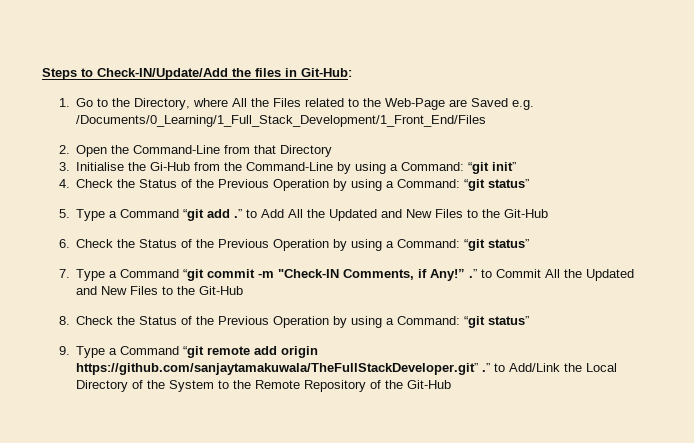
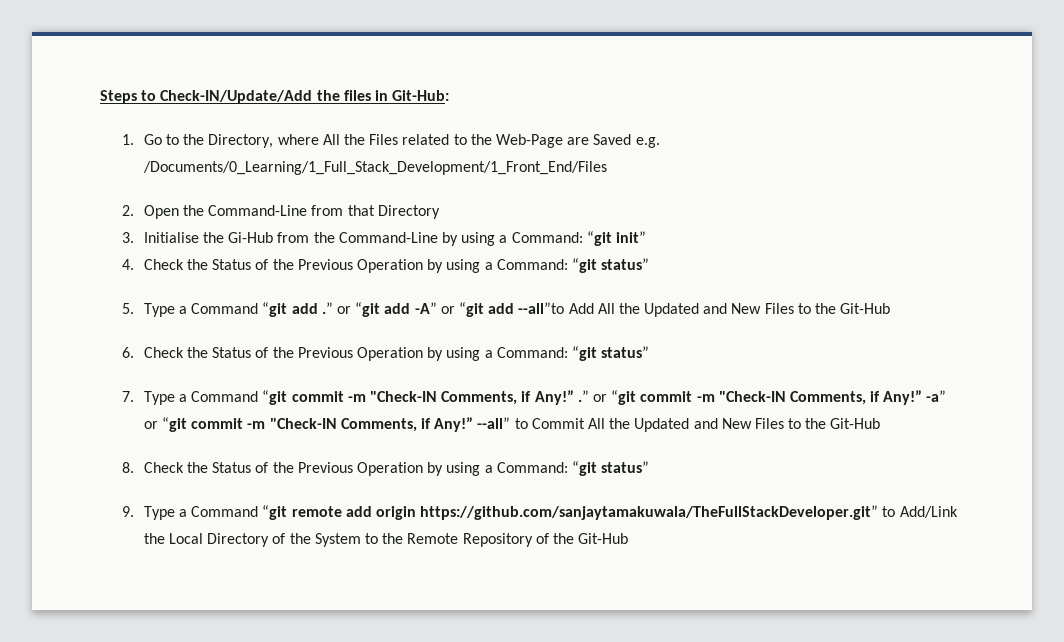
- 5. Type a Command “git add .” to Add All the Updated and New Files to the Git-Hub
+ 5. Type a Command “git add .” or “git add -A” or “git add --all”to Add All the Updated and New Files to the Git-Hub
- 7. Type a Command “git commit -m "Check-IN Comments, if Any!” .” to Commit All the Updated and New Files to the Git-Hub
+ 7. Type a Command “git commit -m "Check-IN Comments, if Any!” .” or “git commit -m "Check-IN Comments, if Any!” -a” or “git commit -m "Check-IN Comments, if Any!” --all” to Commit All the Updated and New Files to the Git-Hub
- 9. Type a Command “git remote add origin https://github.com/sanjaytamakuwala/TheFullStackDeveloper.git” .” to Add/Link the Local Directory of the System to the Remote Repository of the Git-Hub
+ 9. Type a Command “git remote add origin https://github.com/sanjaytamakuwala/TheFullStackDeveloper.git” to Add/Link the Local Directory of the System to the Remote Repository of the Git-Hub

